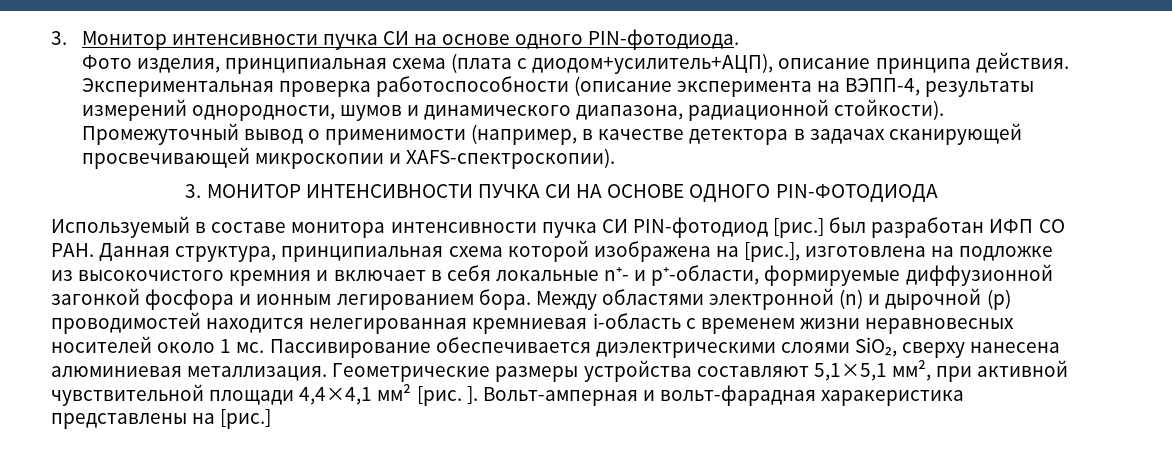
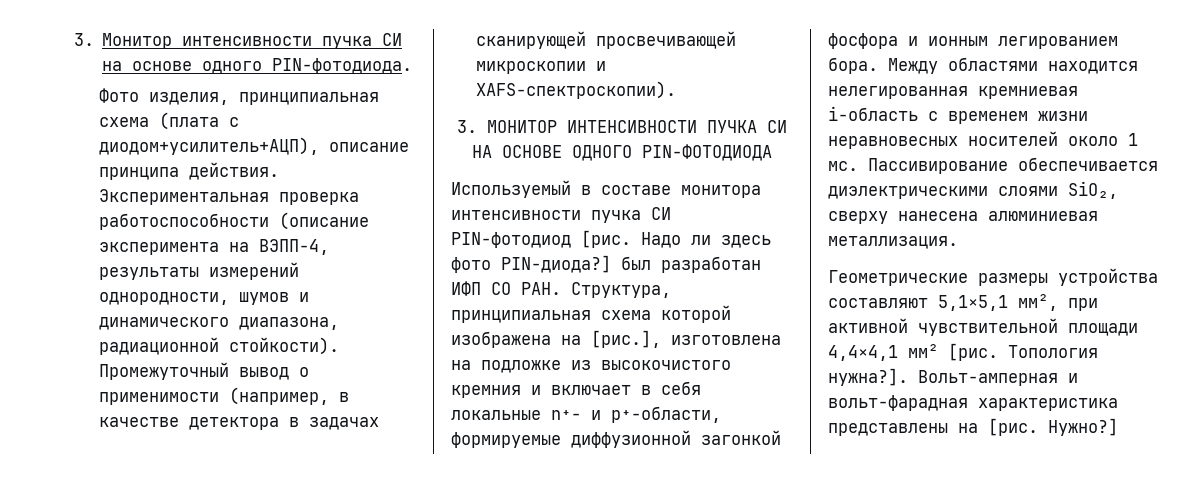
- Используемый в составе монитора интенсивности пучка СИ PIN-фотодиод [рис.] был разработан ИФП СО РАН. Данная структура, принципиальная схема которой изображена на [рис.], изготовлена на подложке из высокочистого кремния и включает в себя локальные n⁺- и p⁺-области, формируемые диффузионной загонкой фосфора и ионным легированием бора.
+ Используемый в составе монитора интенсивности пучка СИ PIN-фотодиод [рис. Надо ли здесь фото PIN-диода?] был разработан ИФП СО РАН. Структура, принципиальная схема которой изображена на [рис.], изготовлена на подложке из высокочистого кремния и включает в себя локальные n⁺- и p⁺-области, формируемые диффузионной загонкой фосфора и ионным легированием бора.
- Между областями электронной (n) и дырочной (p) проводимостей находится нелегированная кремниевая i-область с временем жизни неравновесных носителей около 1 мс.
+ Между областями находится нелегированная кремниевая i-область с временем жизни неравновесных носителей около 1 мс.
- Пассивирование обеспечивается диэлектрическими слоями SiO₂, сверху нанесена алюминиевая металлизация. Геометрические размеры устройства составляют 5,1×5,1 мм², при активной чувствительной площади 4,4×4,1 мм² [рис. ].
+ Пассивирование обеспечивается диэлектрическими слоями SiO₂, сверху нанесена алюминиевая металлизация.
+ Геометрические размеры устройства составляют 5,1×5,1 мм², при активной чувствительной площади 4,4×4,1 мм² [рис. Топология нужна?].
- Вольт-амперная и вольт-фарадная харакеристика представлены на [рис.]
+ Вольт-амперная и вольт-фарадная характеристика представлены на [рис. Нужно?]

